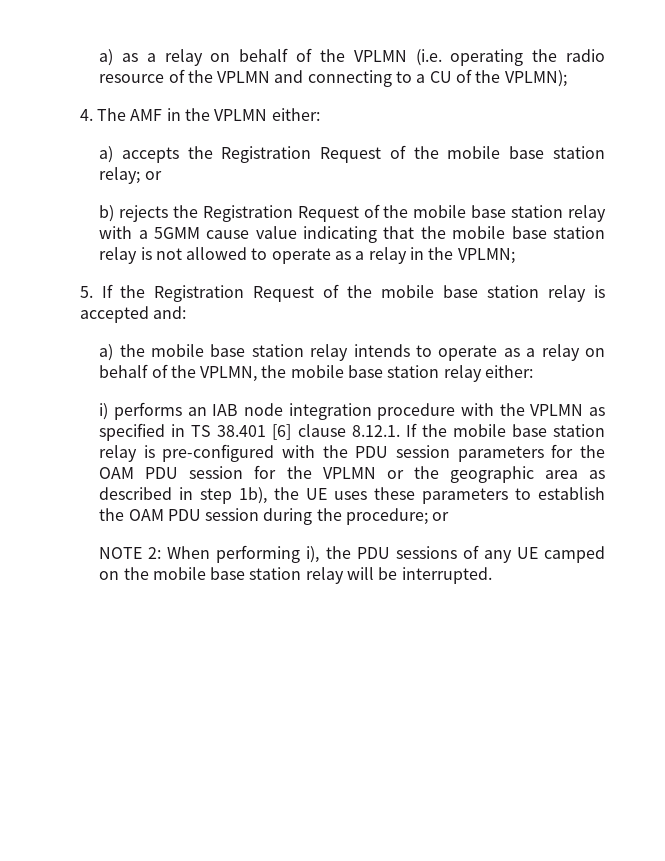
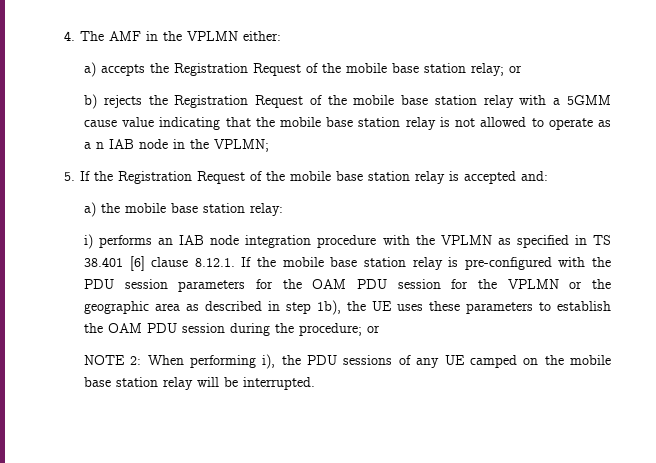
- a) as a relay on behalf of the VPLMN (i.e. operating the radio resource of the VPLMN and connecting to a CU of the VPLMN);
- b) rejects the Registration Request of the mobile base station relay with a 5GMM cause value indicating that the mobile base station relay is not allowed to operate as a relay in the VPLMN;
+ b) rejects the Registration Request of the mobile base station relay with a 5GMM cause value indicating that the mobile base station relay is not allowed to operate as a n IAB node in the VPLMN;
- a) the mobile base station relay intends to operate as a relay on behalf of the VPLMN, the mobile base station relay either:
+ a) the mobile base station relay:

